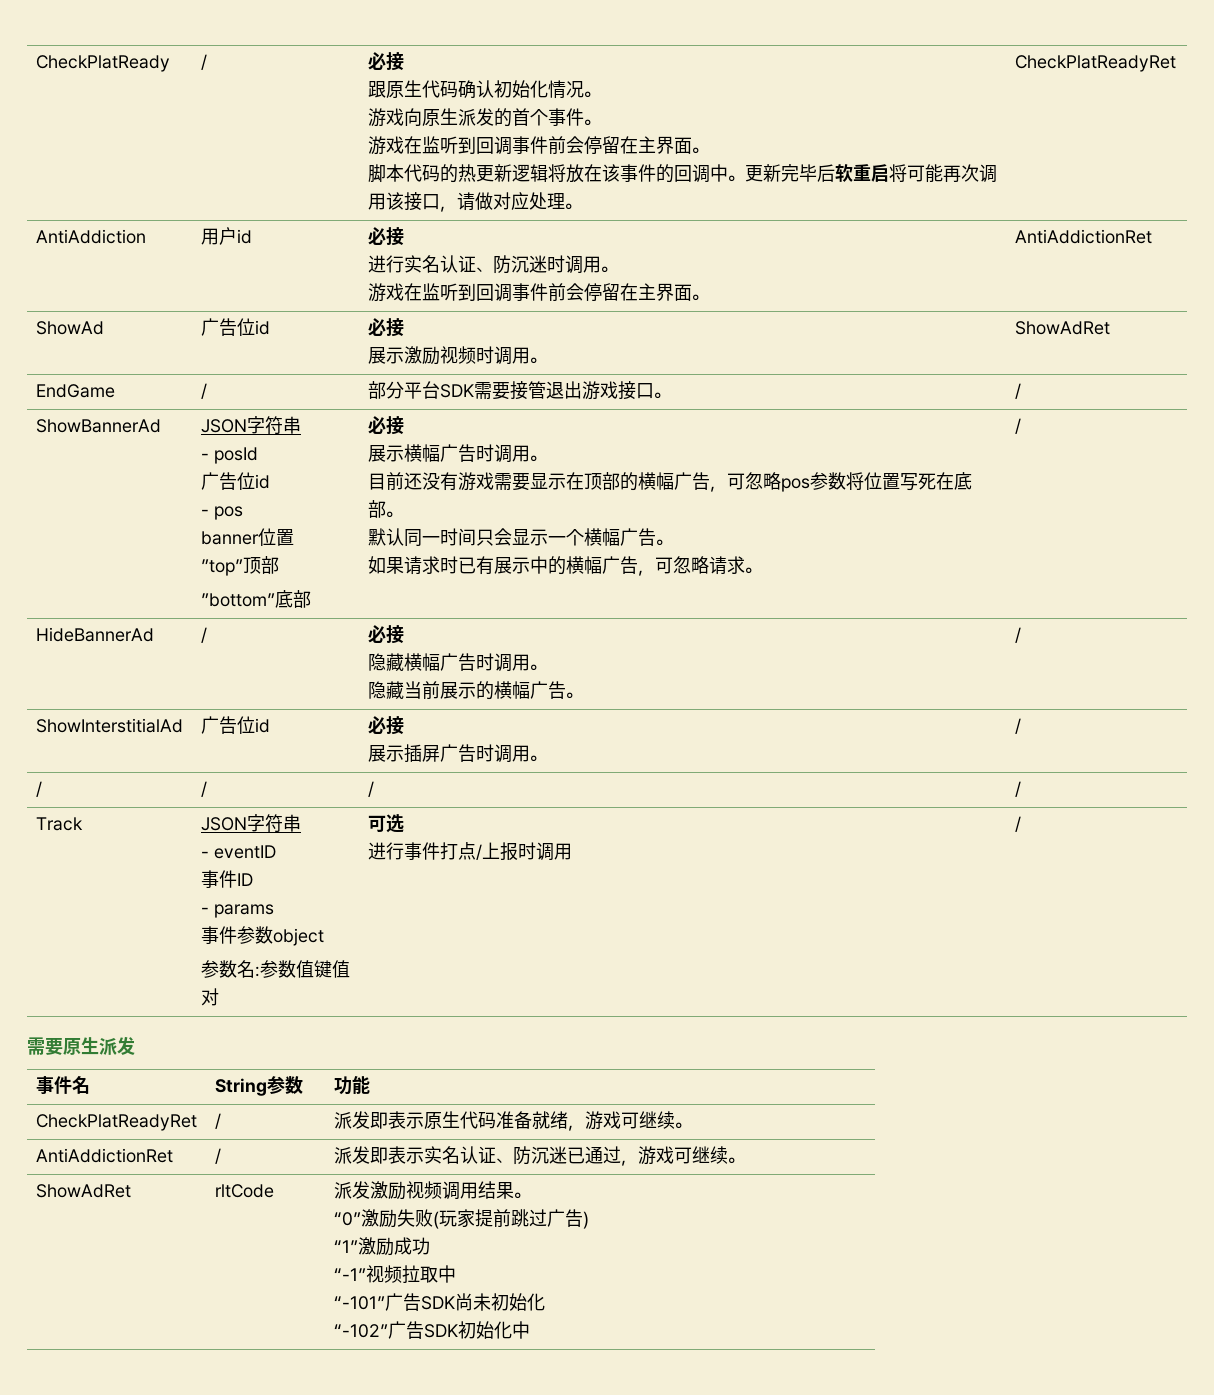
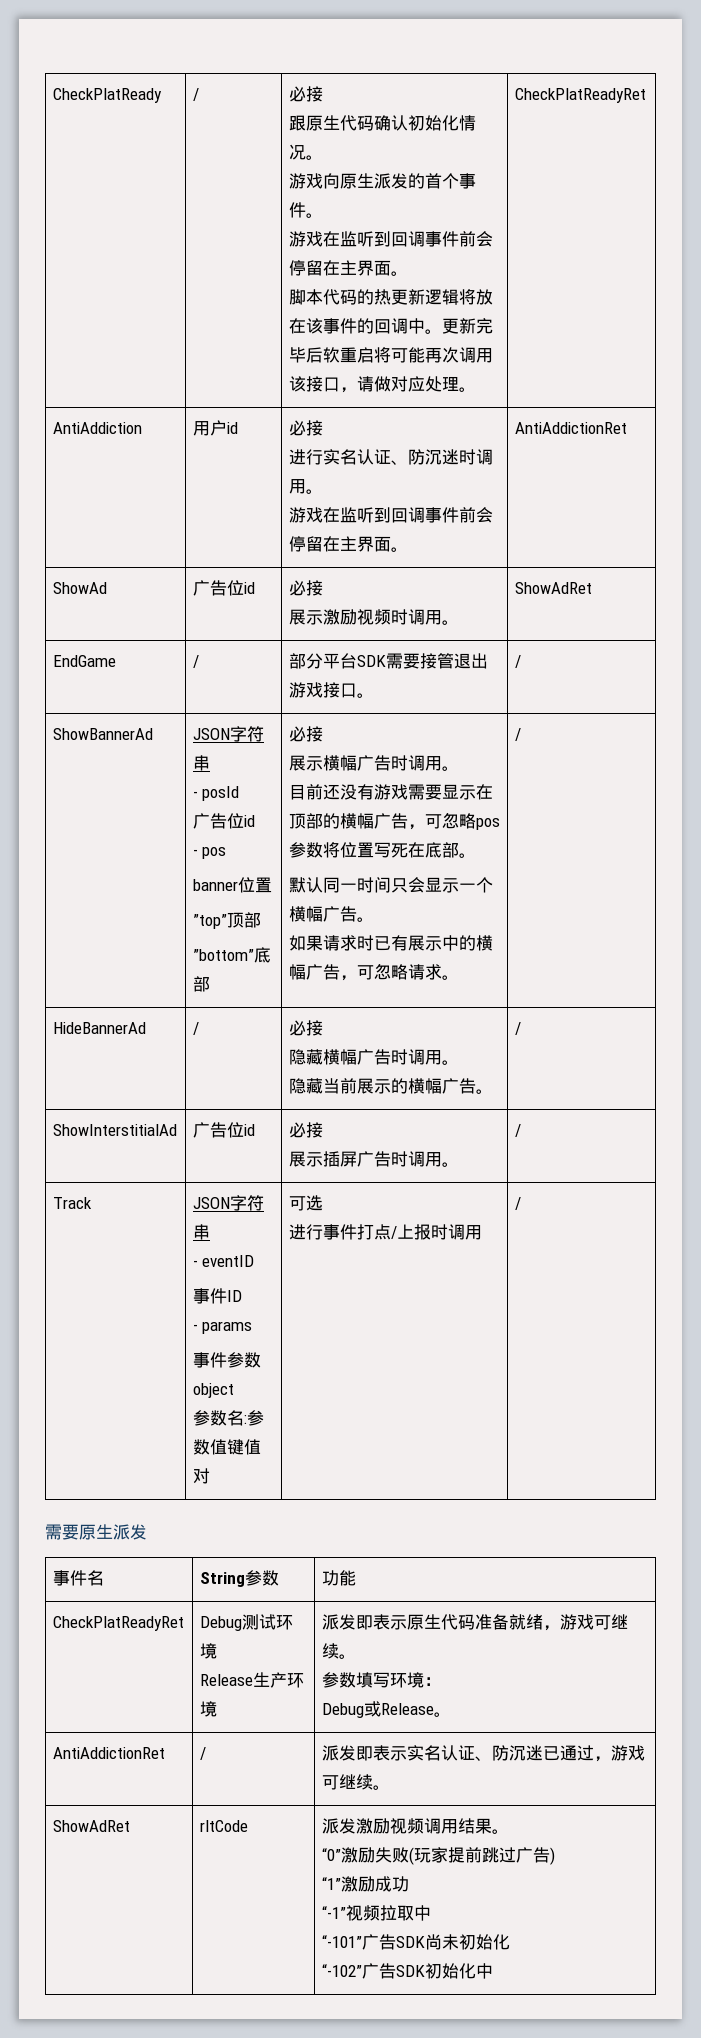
- / | / | / | /
- CheckPlatReadyRet | / | 派发即表示原生代码准备就绪，游戏可继续。
+ CheckPlatReadyRet | Debug测试环境
+ Release生产环境 | 派发即表示原生代码准备就绪，游戏可继续。
+ 参数填写环境：
+ Debug或Release。

